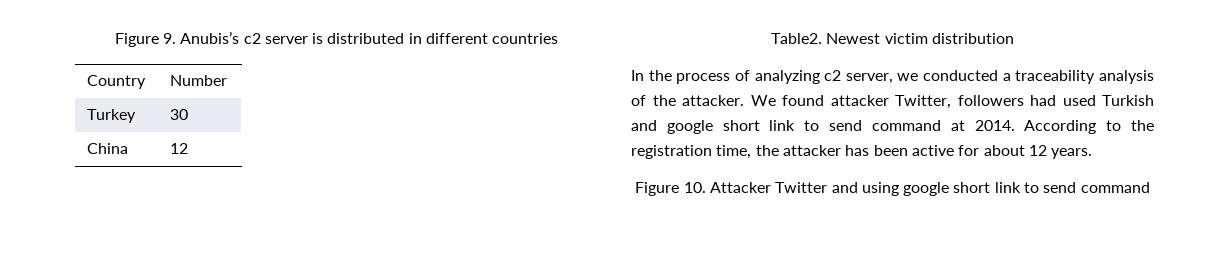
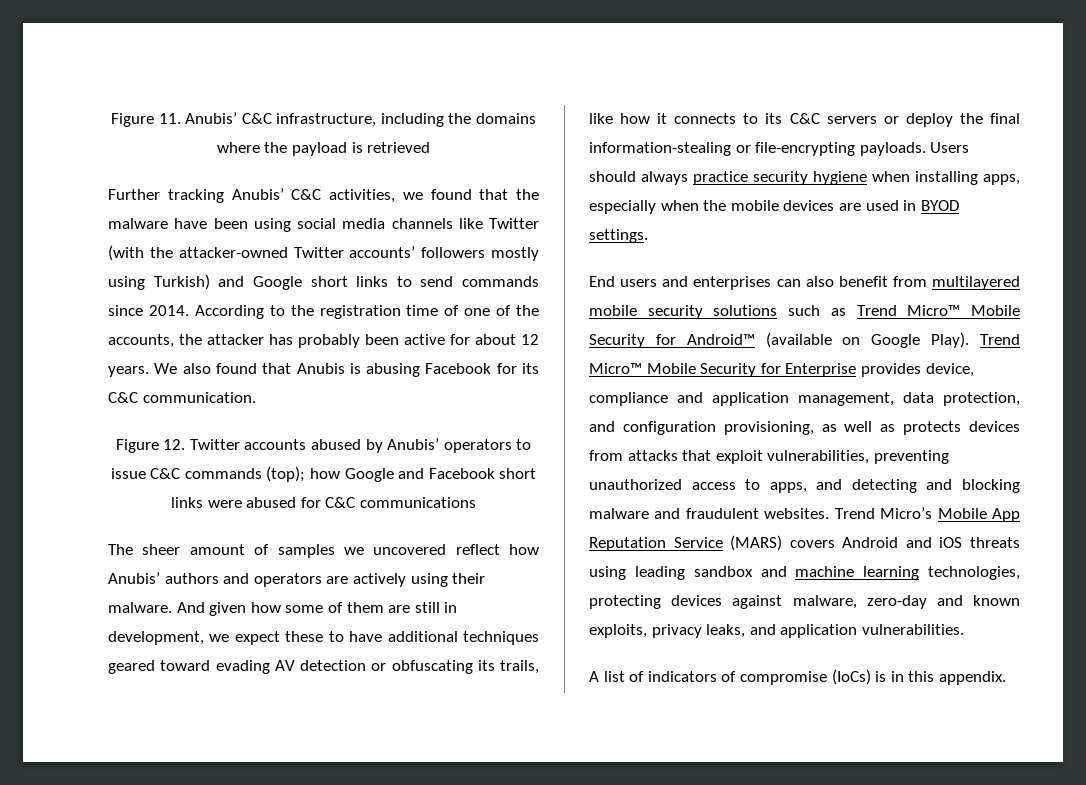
- Figure 9. Anubis’s c2 server is distributed in different countries
- Country | Number
- Turkey | 30
- China | 12
- Table2. Newest victim distribution
- In the process of analyzing c2 server, we conducted a traceability analysis of the attacker. We found attacker Twitter, followers had used Turkish and google short link to send command at 2014.
+ Figure 11. Anubis’ C&C infrastructure, including the domains where the payload is retrieved
+ Further tracking Anubis’ C&C activities, we found that the malware have been using social media channels like Twitter (with the attacker-owned Twitter accounts’ followers mostly using Turkish) and Google short links to send commands since 2014.
- According to the registration time, the attacker has been active for about 12 years.
- Figure 10. Attacker Twitter and using google short link to send command
+ According to the registration time of one of the accounts, the attacker has probably been active for about 12 years. We also found that Anubis is abusing Facebook for its C&C communication.
+ Figure 12. Twitter accounts abused by Anubis’ operators to issue C&C commands (top); how Google and Facebook short links were abused for C&C communications
+ The sheer amount of samples we uncovered reflect how Anubis’ authors and operators are actively using their malware. And given how some of them are still in development, we expect these to have additional techniques geared toward evading AV detection or obfuscating its trails, like how it connects to its C&C servers or deploy the final information-stealing or file-encrypting payloads. Users should always practice security hygiene when installing apps, especially when the mobile devices are used in BYOD settings.
+ End users and enterprises can also benefit from multilayered mobile security solutions such as Trend Micro™ Mobile Security for Android™ (available on Google Play). Trend Micro™ Mobile Security for Enterprise provides device, compliance and application management, data protection, and configuration provisioning, as well as protects devices from attacks that exploit vulnerabilities, preventing unauthorized access to apps, and detecting and blocking malware and fraudulent websites. Trend Micro’s Mobile App Reputation Service (MARS) covers Android and iOS threats using leading sandbox and machine learning technologies, protecting devices against malware, zero-day and known exploits, privacy leaks, and application vulnerabilities.
+ A list of indicators of compromise (IoCs) is in this appendix.

